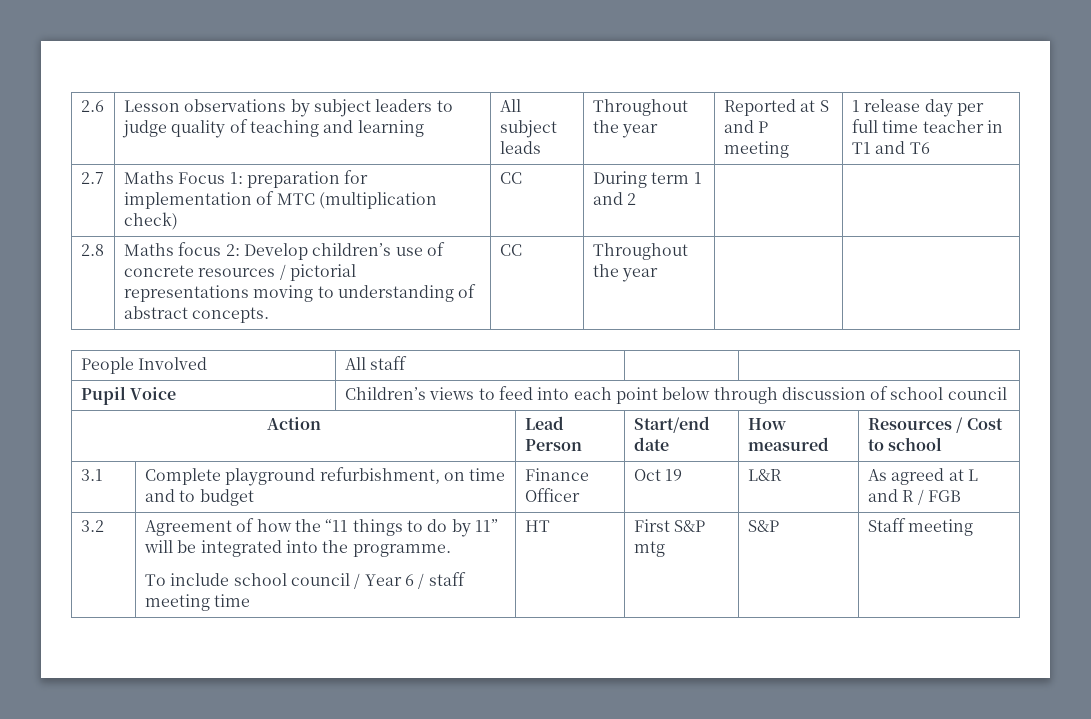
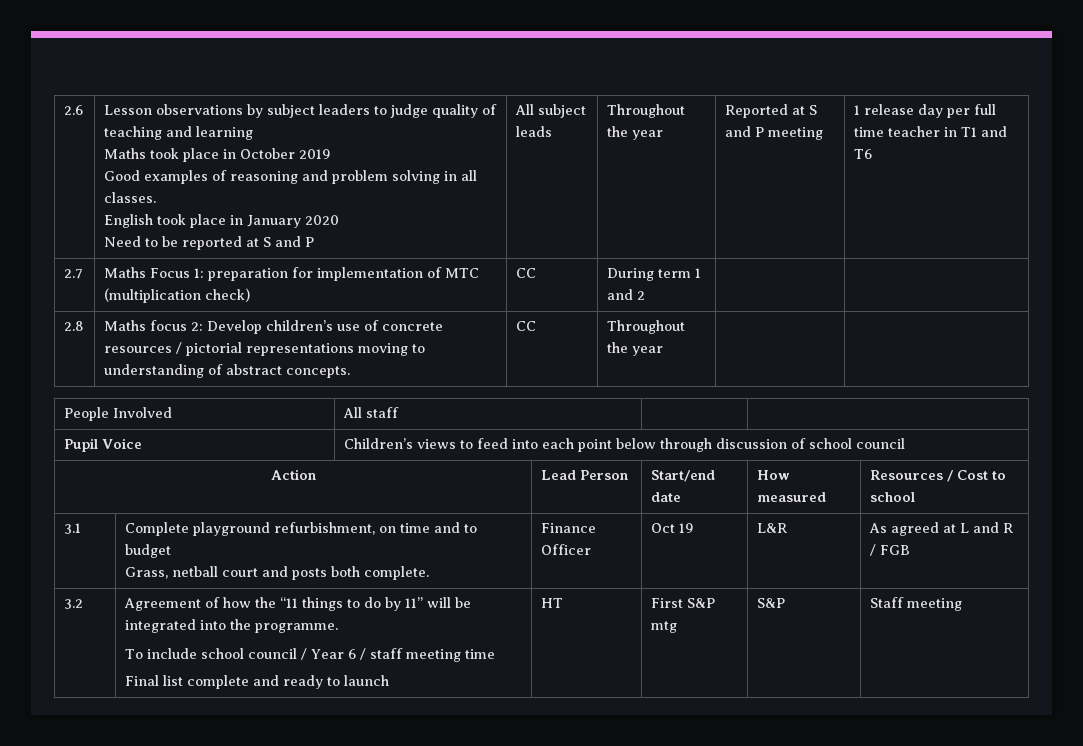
+ Maths took place in October 2019
+ Good examples of reasoning and problem solving in all classes.
+ English took place in January 2020
+ Need to be reported at S and P
- 3.1 | Complete playground refurbishment, on time and to budget | Finance Officer | Oct 19 | L&R | As agreed at L and R / FGB
+ 3.1 | Complete playground refurbishment, on time and to budget
+ Grass, netball court and posts both complete. | Finance Officer | Oct 19 | L&R | As agreed at L and R / FGB
+ Final list complete and ready to launch

